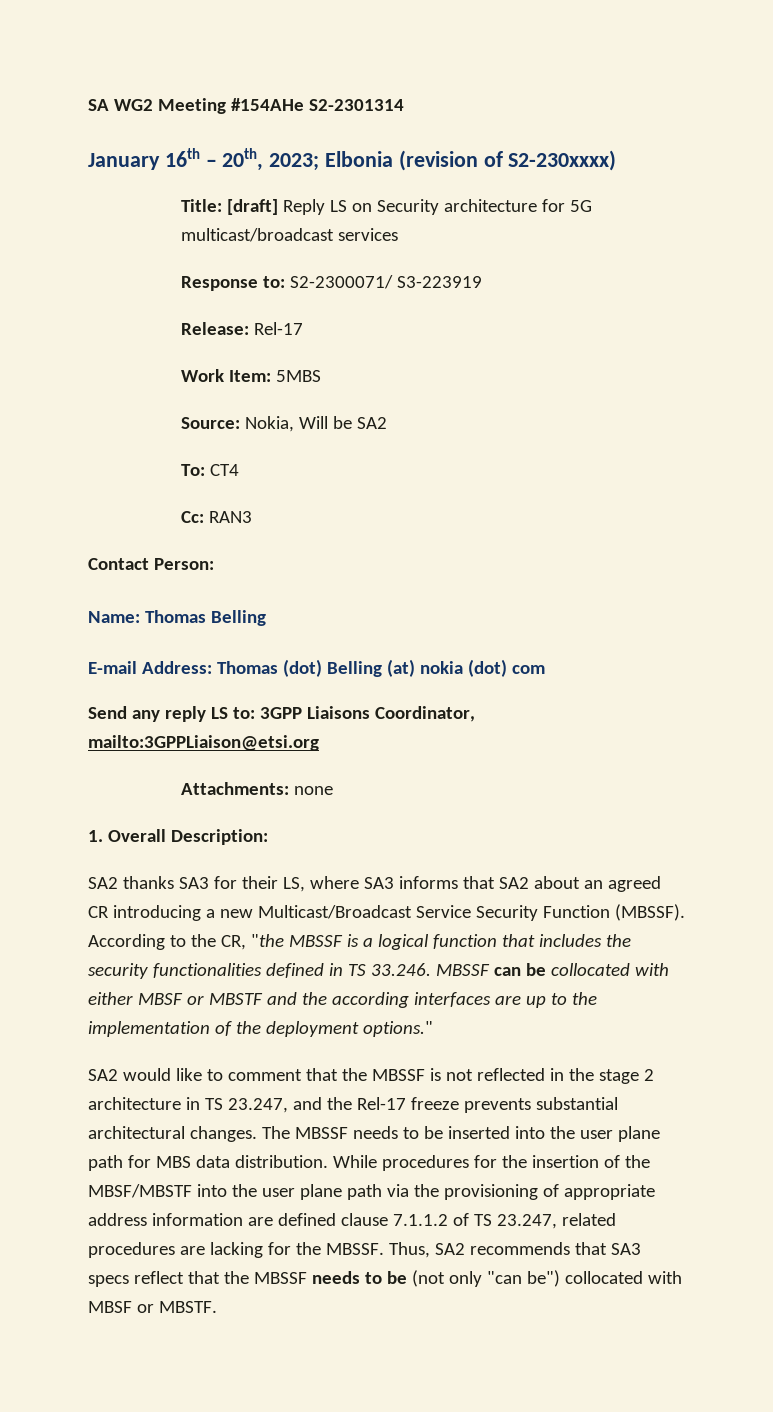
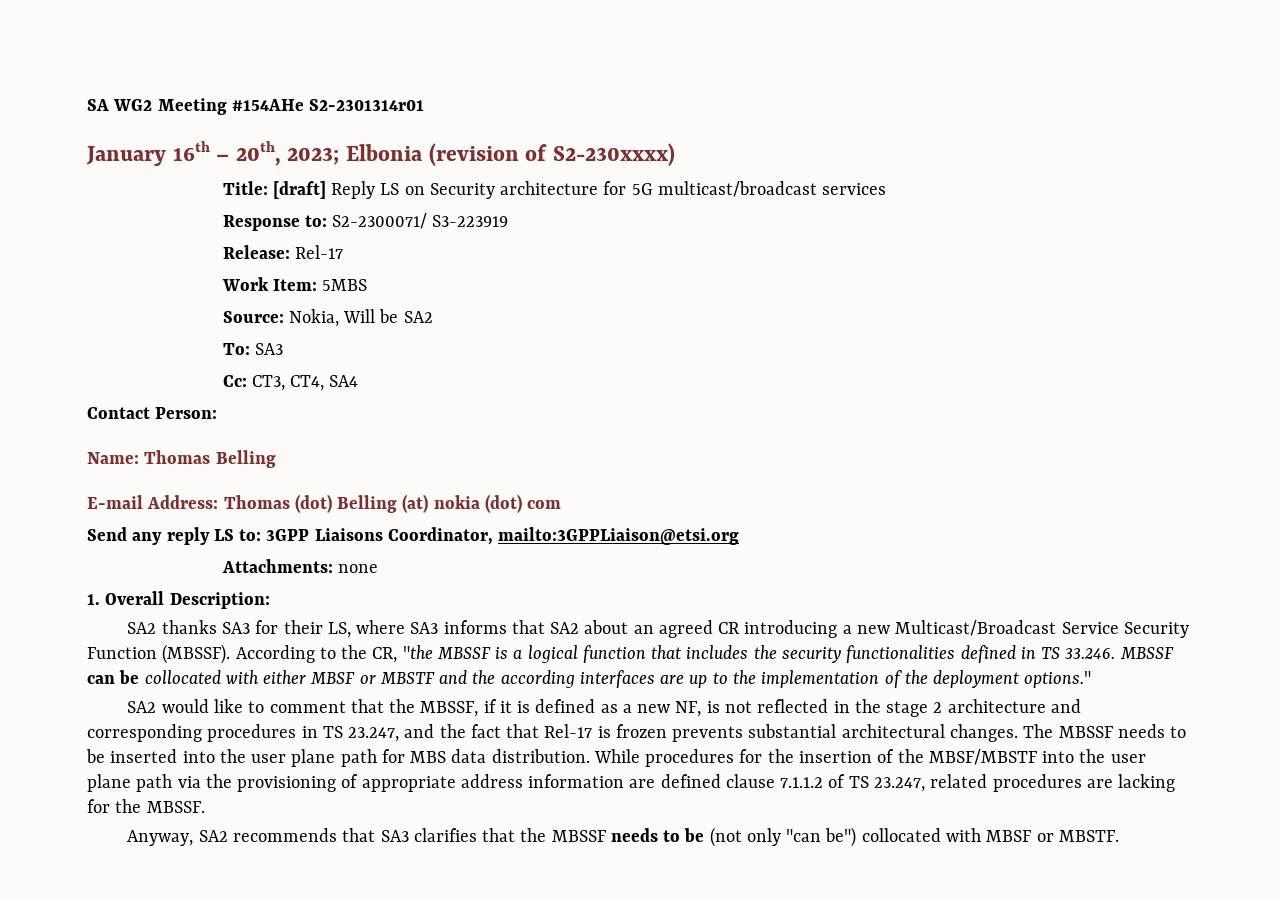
- SA WG2 Meeting #154AHe S2-2301314
+ SA WG2 Meeting #154AHe S2-2301314r01
- To: CT4
+ To: SA3
- Cc: RAN3
+ Cc: CT3, CT4, SA4
- SA2 would like to comment that the MBSSF is not reflected in the stage 2 architecture in TS 23.247, and the Rel-17 freeze prevents substantial architectural changes.
+ SA2 would like to comment that the MBSSF, if it is defined as a new NF, is not reflected in the stage 2 architecture and corresponding procedures in TS 23.247, and the fact that Rel-17 is frozen prevents substantial architectural changes.
- While procedures for the insertion of the MBSF/MBSTF into the user plane path via the provisioning of appropriate address information are defined clause 7.1.1.2 of TS 23.247, related procedures are lacking for the MBSSF. Thus, SA2 recommends that SA3 specs reflect that the MBSSF needs to be (not only "can be") collocated with MBSF or MBSTF.
+ While procedures for the insertion of the MBSF/MBSTF into the user plane path via the provisioning of appropriate address information are defined clause 7.1.1.2 of TS 23.247, related procedures are lacking for the MBSSF.
+ Anyway, SA2 recommends that SA3 clarifies that the MBSSF needs to be (not only "can be") collocated with MBSF or MBSTF.

